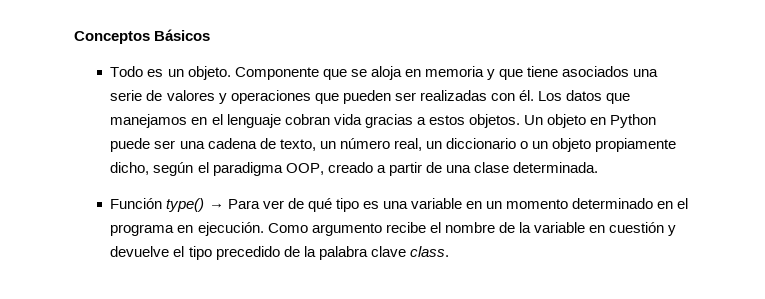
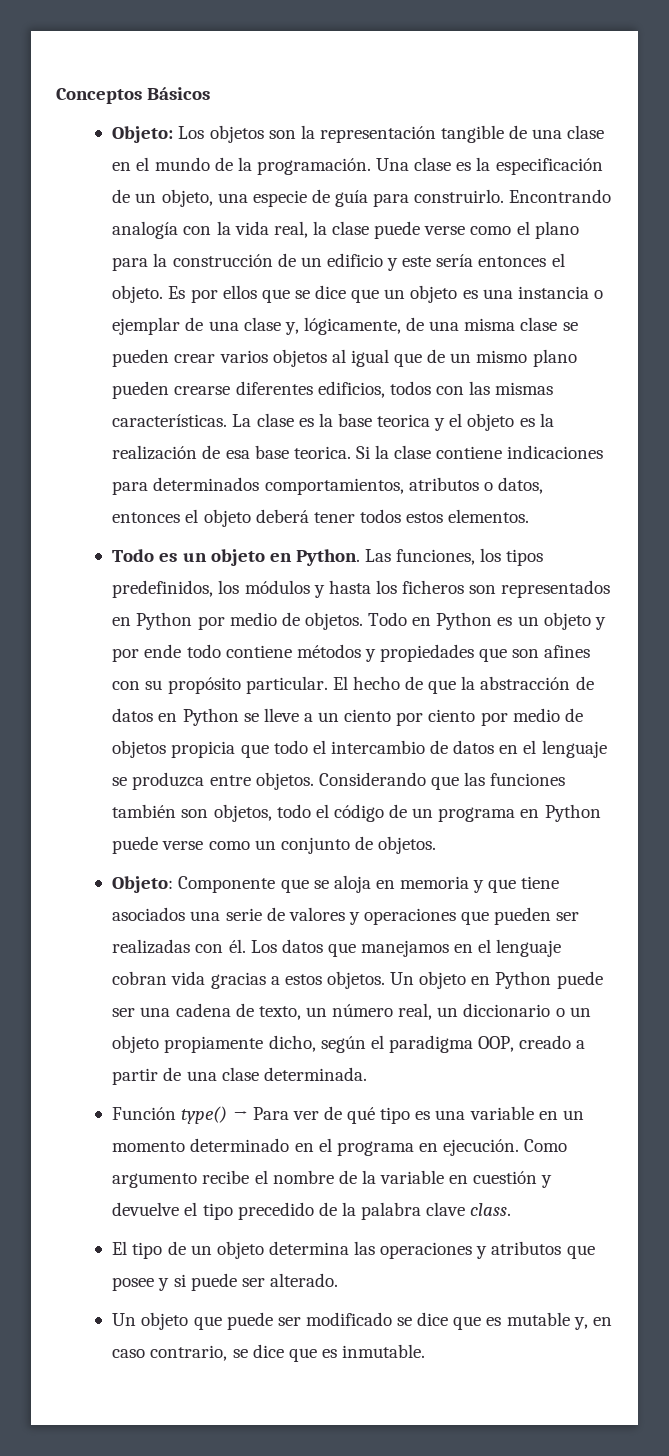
- Todo es un objeto. Componente que se aloja en memoria y que tiene asociados una serie de valores y operaciones que pueden ser realizadas con él.
+ Objeto: Los objetos son la representación tangible de una clase en el mundo de la programación. Una clase es la especificación de un objeto, una especie de guía para construirlo. Encontrando analogía con la vida real, la clase puede verse como el plano para la construcción de un edificio y este sería entonces el objeto. Es por ellos que se dice que un objeto es una instancia o ejemplar de una clase y, lógicamente, de una misma clase se pueden crear varios objetos al igual que de un mismo plano pueden crearse diferentes edificios, todos con las mismas características. La clase es la base teorica y el objeto es la realización de esa base teorica. Si la clase contiene indicaciones para determinados comportamientos, atributos o datos, entonces el objeto deberá tener todos estos elementos.
+ Todo es un objeto en Python. Las funciones, los tipos predefinidos, los módulos y hasta los ficheros son representados en Python por medio de objetos. Todo en Python es un objeto y por ende todo contiene métodos y propiedades que son afines con su propósito particular. El hecho de que la abstracción de datos en Python se lleve a un ciento por ciento por medio de objetos propicia que todo el intercambio de datos en el lenguaje se produzca entre objetos. Considerando que las funciones también son objetos, todo el código de un programa en Python puede verse como un conjunto de objetos.
+ Objeto: Componente que se aloja en memoria y que tiene asociados una serie de valores y operaciones que pueden ser realizadas con él.
+ El tipo de un objeto determina las operaciones y atributos que posee y si puede ser alterado.
+ Un objeto que puede ser modificado se dice que es mutable y, en caso contrario, se dice que es inmutable.

